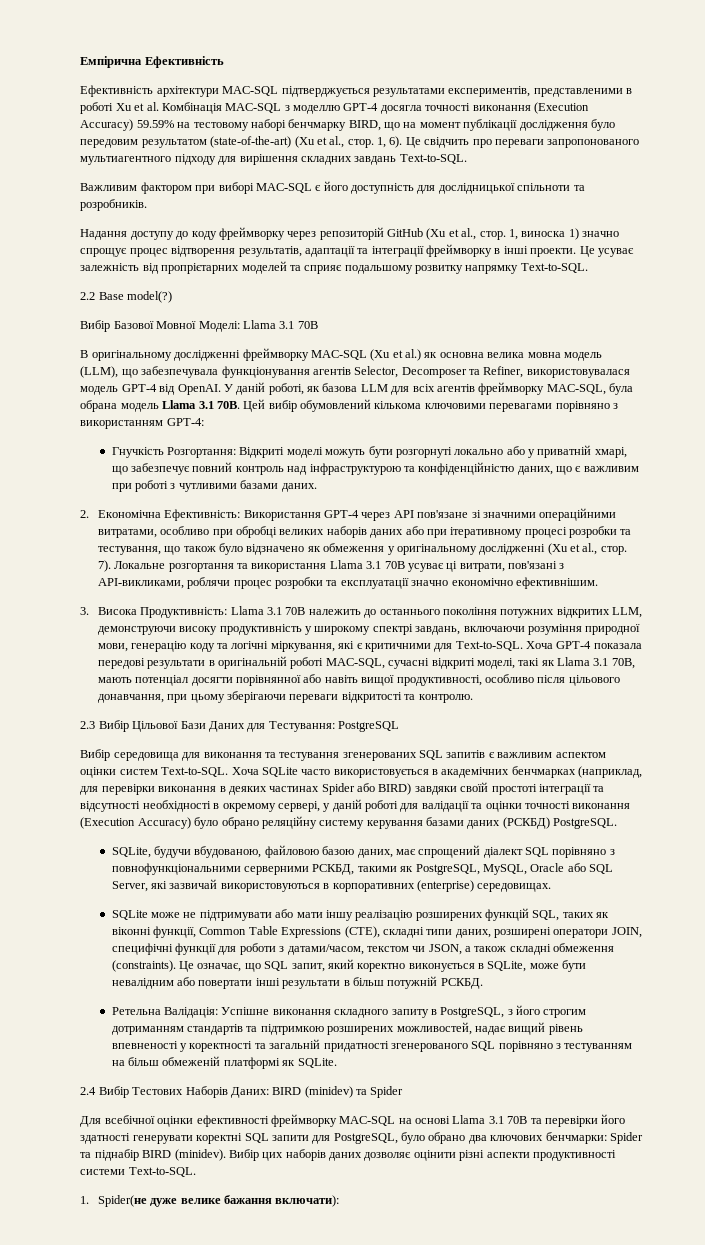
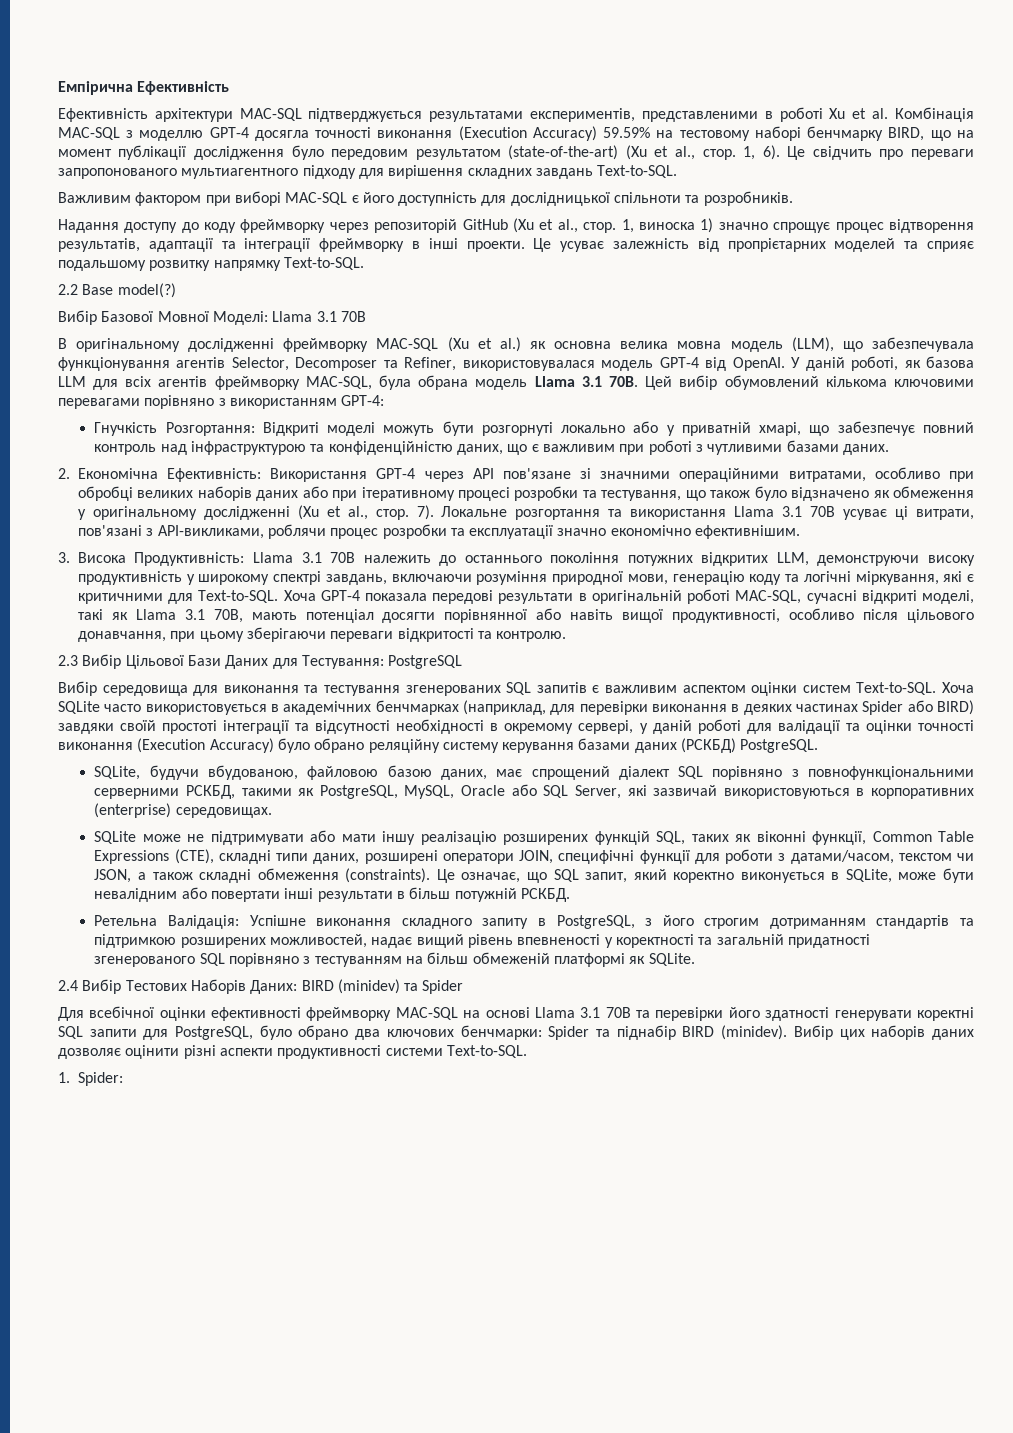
- 1. Spider(не дуже велике бажання включати):
+ 1. Spider:

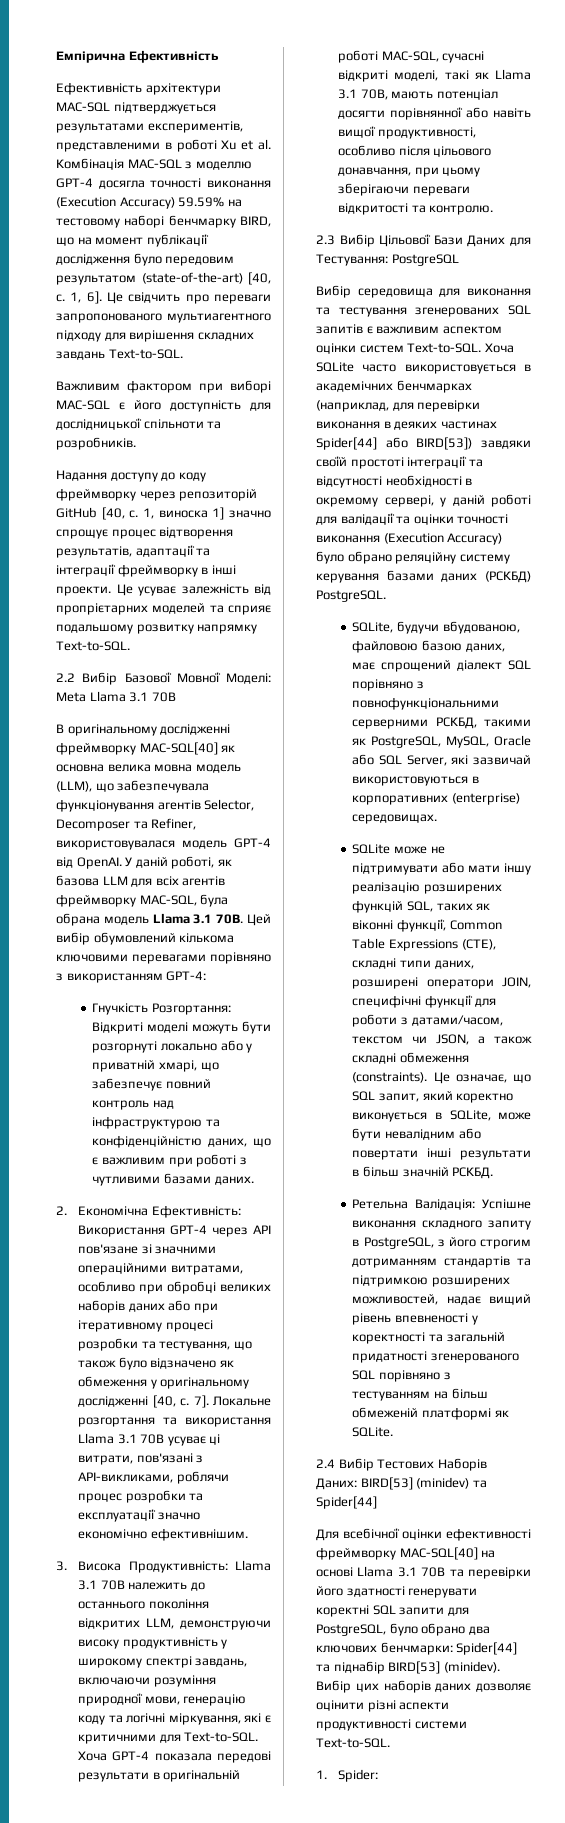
- Ефективність архітектури MAC-SQL підтверджується результатами експериментів, представленими в роботі Xu et al. Комбінація MAC-SQL з моделлю GPT-4 досягла точності виконання (Execution Accuracy) 59.59% на тестовому наборі бенчмарку BIRD, що на момент публікації дослідження було передовим результатом (state-of-the-art) (Xu et al., стор. 1, 6).
+ Ефективність архітектури MAC-SQL підтверджується результатами експериментів, представленими в роботі Xu et al. Комбінація MAC-SQL з моделлю GPT-4 досягла точності виконання (Execution Accuracy) 59.59% на тестовому наборі бенчмарку BIRD, що на момент публікації дослідження було передовим результатом (state-of-the-art) [40, с. 1, 6].
- Надання доступу до коду фреймворку через репозиторій GitHub (Xu et al., стор.
+ Надання доступу до коду фреймворку через репозиторій GitHub [40, с.
- 1, виноска 1) значно спрощує процес відтворення результатів, адаптації та інтеграції фреймворку в інші проекти.
+ 1, виноска 1] значно спрощує процес відтворення результатів, адаптації та інтеграції фреймворку в інші проекти.
- 2.2 Base model(?)
- Вибір Базової Мовної Моделі: Llama 3.1 70B
+ 2.2 Вибір Базової Мовної Моделі: Meta Llama 3.1 70B
- В оригінальному дослідженні фреймворку MAC-SQL (Xu et al.) як основна велика мовна модель (LLM), що забезпечувала функціонування агентів Selector, Decomposer та Refiner, використовувалася модель GPT-4 від OpenAI.
+ В оригінальному дослідженні фреймворку MAC-SQL[40] як основна велика мовна модель (LLM), що забезпечувала функціонування агентів Selector, Decomposer та Refiner, використовувалася модель GPT-4 від OpenAI.
- 2. Економічна Ефективність: Використання GPT-4 через API пов'язане зі значними операційними витратами, особливо при обробці великих наборів даних або при ітеративному процесі розробки та тестування, що також було відзначено як обмеження у оригінальному дослідженні (Xu et al., стор. 7).
+ 2. Економічна Ефективність: Використання GPT-4 через API пов'язане зі значними операційними витратами, особливо при обробці великих наборів даних або при ітеративному процесі розробки та тестування, що також було відзначено як обмеження у оригінальному дослідженні [40, с. 7].
- 3. Висока Продуктивність: Llama 3.1 70B належить до останнього покоління потужних відкритих LLM, демонструючи високу продуктивність у широкому спектрі завдань, включаючи розуміння природної мови, генерацію коду та логічні міркування, які є критичними для Text-to-SQL.
+ 3. Висока Продуктивність: Llama 3.1 70B належить до останнього покоління відкритих LLM, демонструючи високу продуктивність у широкому спектрі завдань, включаючи розуміння природної мови, генерацію коду та логічні міркування, які є критичними для Text-to-SQL.
- Хоча SQLite часто використовується в академічних бенчмарках (наприклад, для перевірки виконання в деяких частинах Spider або BIRD) завдяки своїй простоті інтеграції та відсутності необхідності в окремому сервері, у даній роботі для валідації та оцінки точності виконання (Execution Accuracy) було обрано реляційну систему керування базами даних (РСКБД) PostgreSQL.
+ Хоча SQLite часто використовується в академічних бенчмарках (наприклад, для перевірки виконання в деяких частинах Spider[44] або BIRD[53]) завдяки своїй простоті інтеграції та відсутності необхідності в окремому сервері, у даній роботі для валідації та оцінки точності виконання (Execution Accuracy) було обрано реляційну систему керування базами даних (РСКБД) PostgreSQL.
- Це означає, що SQL запит, який коректно виконується в SQLite, може бути невалідним або повертати інші результати в більш потужній РСКБД.
+ Це означає, що SQL запит, який коректно виконується в SQLite, може бути невалідним або повертати інші результати в більш значній РСКБД.
- 2.4 Вибір Тестових Наборів Даних: BIRD (minidev) та Spider
+ 2.4 Вибір Тестових Наборів Даних: BIRD[53] (minidev) та Spider[44]
- Для всебічної оцінки ефективності фреймворку MAC-SQL на основі Llama 3.1 70B та перевірки його здатності генерувати коректні SQL запити для PostgreSQL, було обрано два ключових бенчмарки: Spider та піднабір BIRD (minidev).
+ Для всебічної оцінки ефективності фреймворку MAC-SQL[40] на основі Llama 3.1 70B та перевірки його здатності генерувати коректні SQL запити для PostgreSQL, було обрано два ключових бенчмарки: Spider[44] та піднабір BIRD[53] (minidev).

